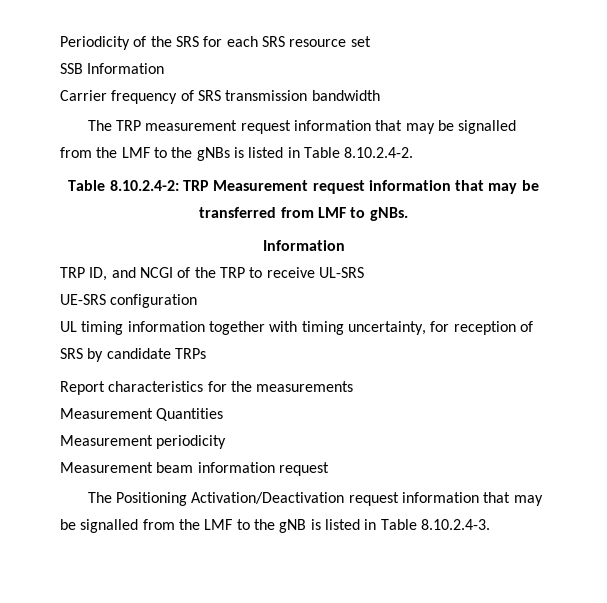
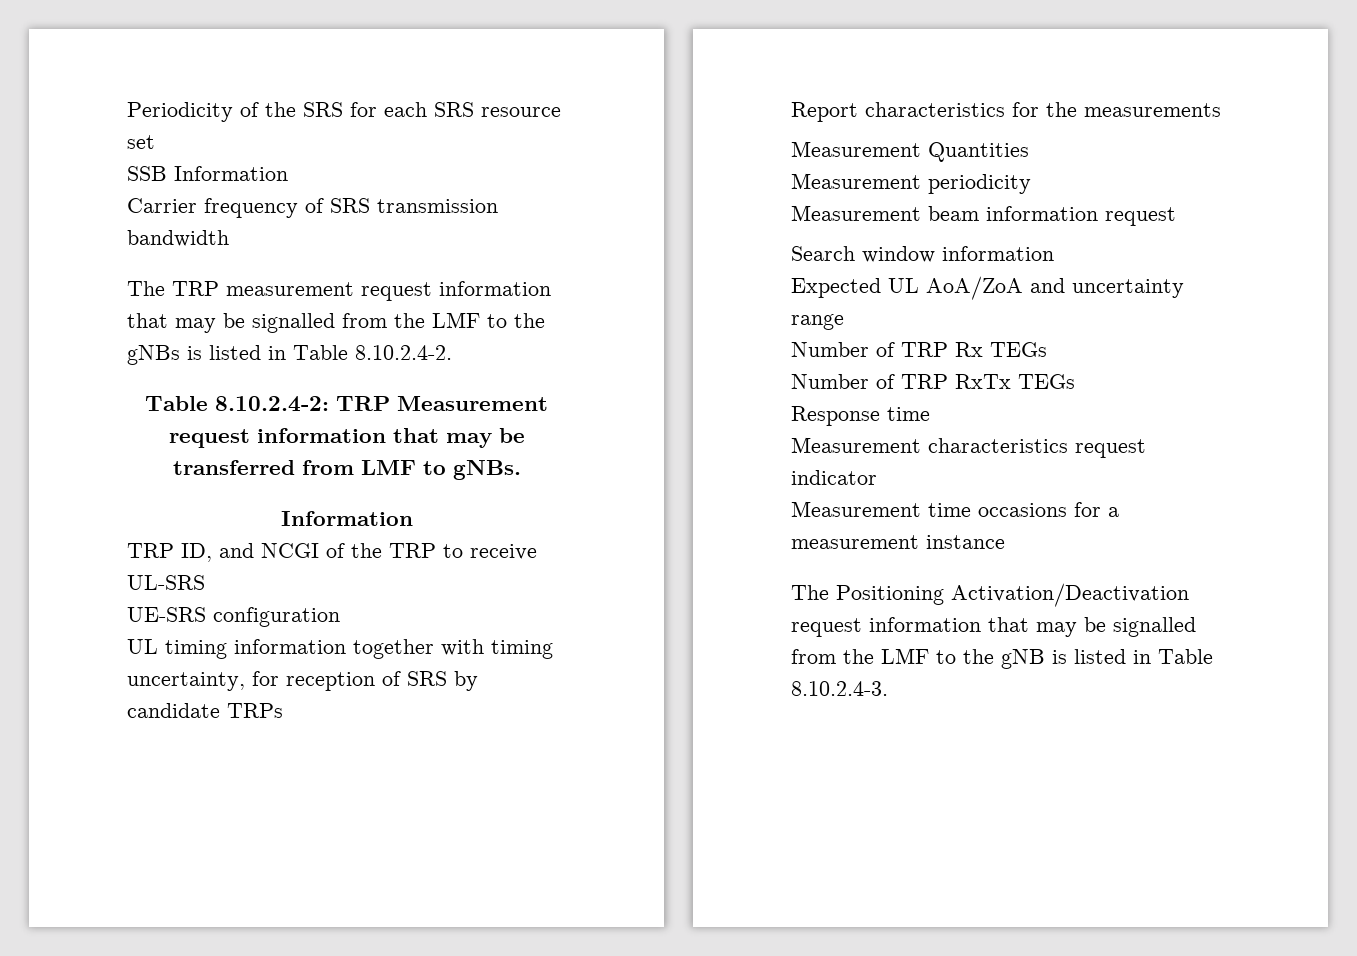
+ Search window information
+ Expected UL AoA/ZoA and uncertainty range
+ Number of TRP Rx TEGs
+ Number of TRP RxTx TEGs
+ Response time
+ Measurement characteristics request indicator
+ Measurement time occasions for a measurement instance

